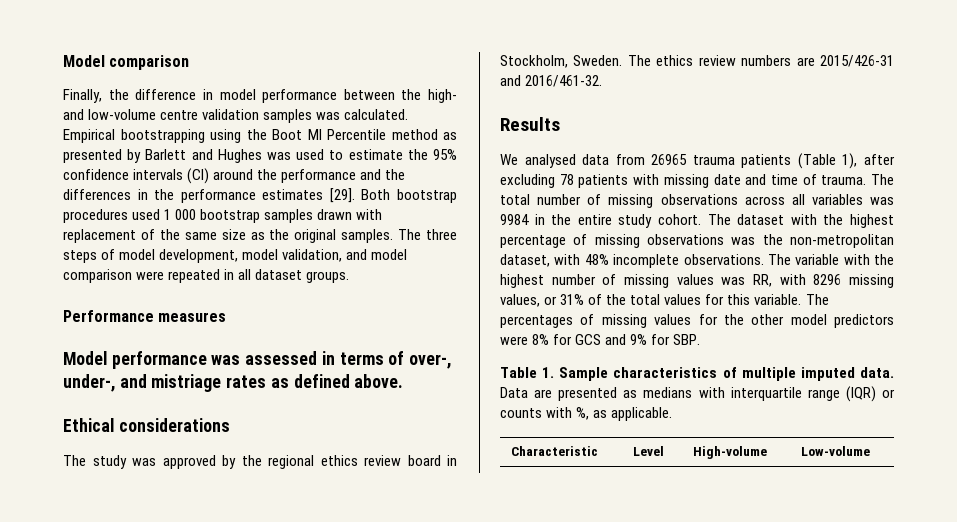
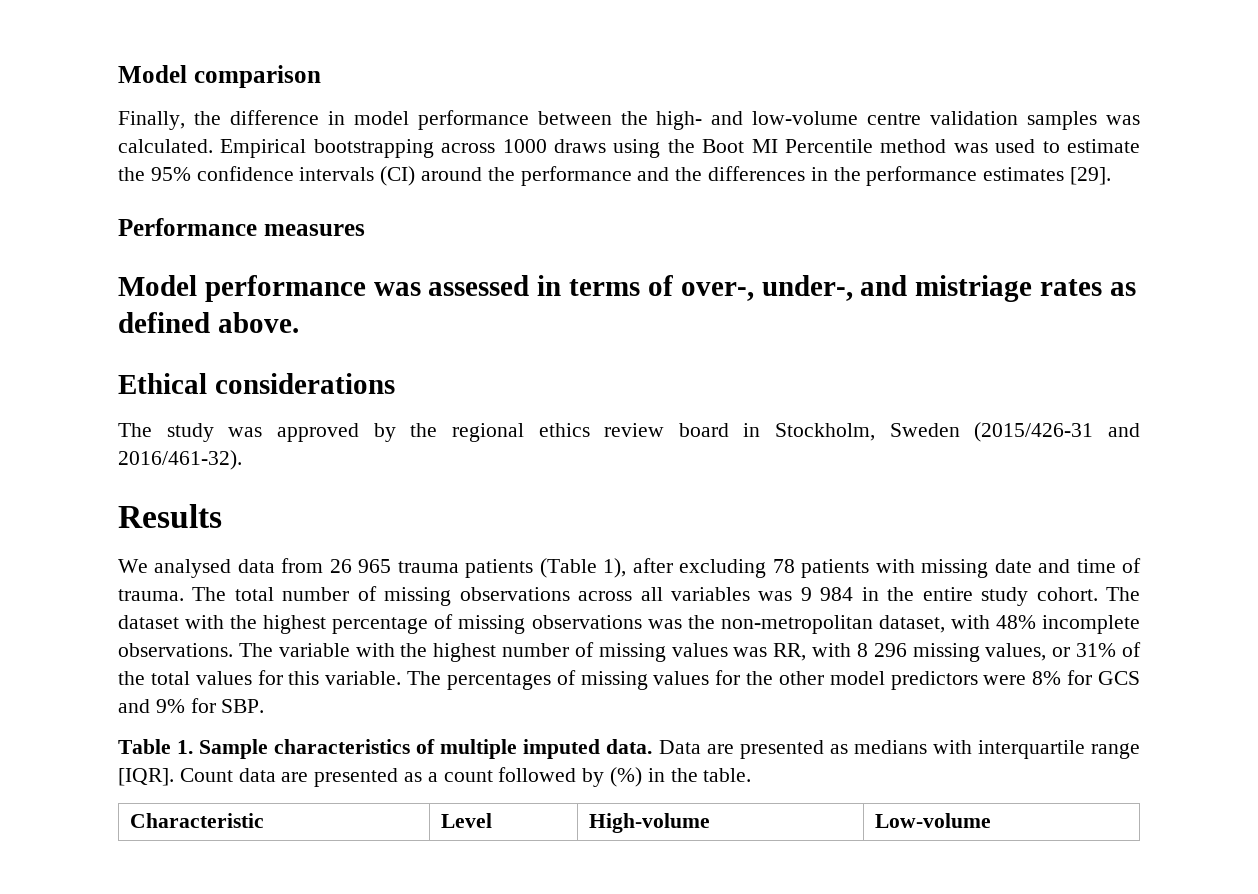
- Empirical bootstrapping using the Boot MI Percentile method as presented by Barlett and Hughes was used to estimate the 95% confidence intervals (CI) around the performance and the differences in the performance estimates [29]. Both bootstrap procedures used 1 000 bootstrap samples drawn with replacement of the same size as the original samples. The three steps of model development, model validation, and model comparison were repeated in all dataset groups.
+ Empirical bootstrapping across 1000 draws using the Boot MI Percentile method was used to estimate the 95% confidence intervals (CI) around the performance and the differences in the performance estimates [29].
- The study was approved by the regional ethics review board in Stockholm, Sweden. The ethics review numbers are 2015/426-31 and 2016/461-32.
+ The study was approved by the regional ethics review board in Stockholm, Sweden (2015/426-31 and 2016/461-32).
- We analysed data from 26965 trauma patients (Table 1), after excluding 78 patients with missing date and time of trauma.
+ We analysed data from 26 965 trauma patients (Table 1), after excluding 78 patients with missing date and time of trauma.
- The total number of missing observations across all variables was 9984 in the entire study cohort.
+ The total number of missing observations across all variables was 9 984 in the entire study cohort.
- The variable with the highest number of missing values was RR, with 8296 missing values, or 31% of the total values for this variable.
+ The variable with the highest number of missing values was RR, with 8 296 missing values, or 31% of the total values for this variable.
- Data are presented as medians with interquartile range (IQR) or counts with %, as applicable.
+ Data are presented as medians with interquartile range [IQR]. Count data are presented as a count followed by (%) in the table.

